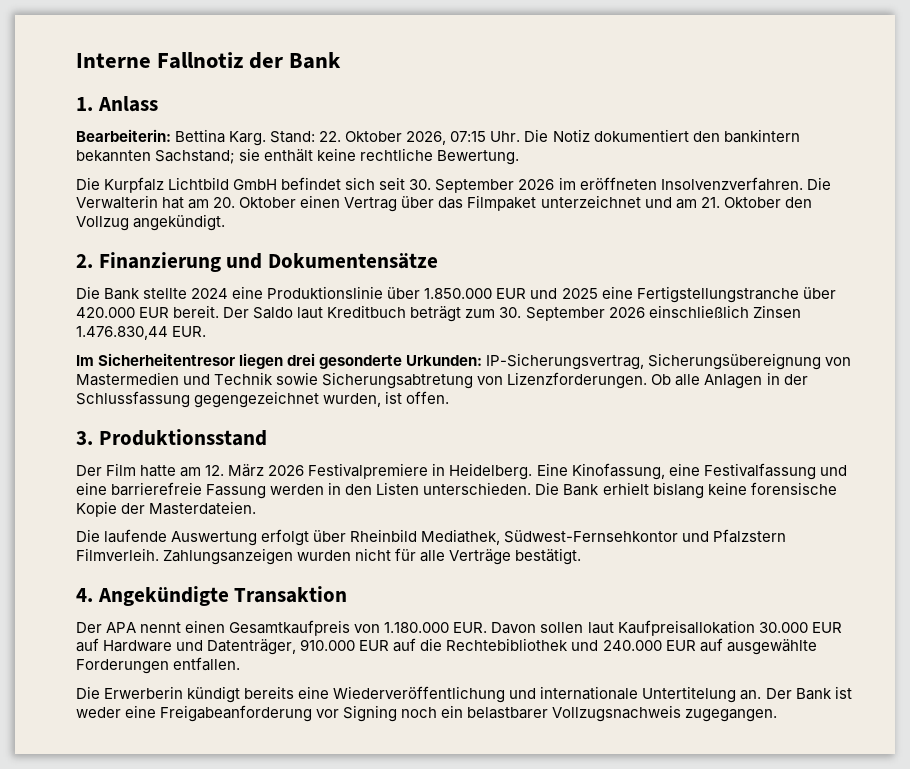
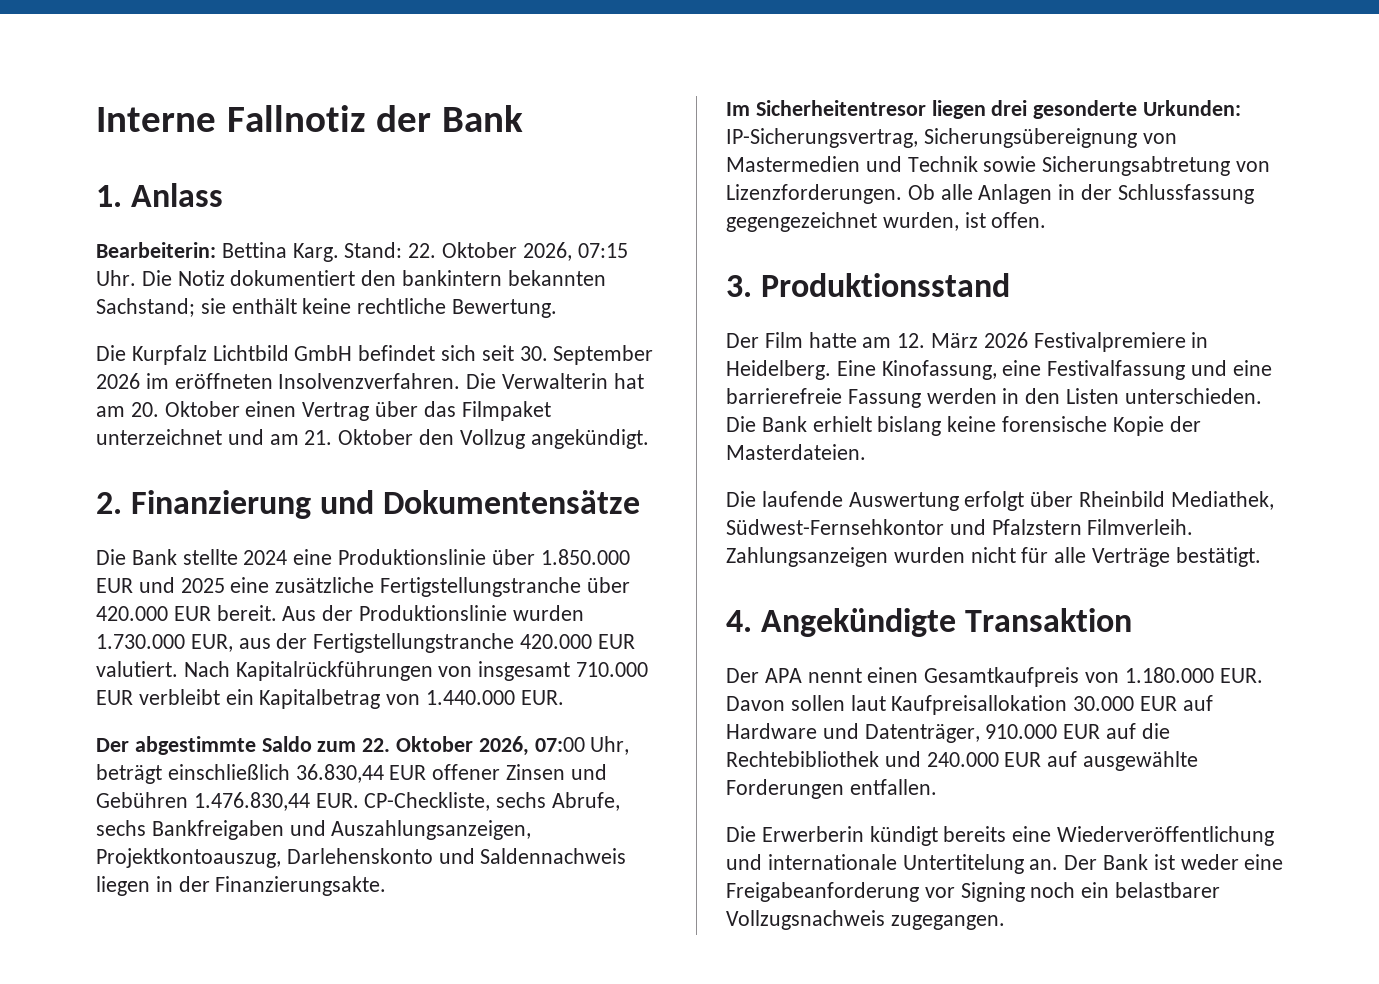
- Die Bank stellte 2024 eine Produktionslinie über 1.850.000 EUR und 2025 eine Fertigstellungstranche über 420.000 EUR bereit.
+ Die Bank stellte 2024 eine Produktionslinie über 1.850.000 EUR und 2025 eine zusätzliche Fertigstellungstranche über 420.000 EUR bereit.
- Der Saldo laut Kreditbuch beträgt zum 30. September 2026 einschließlich Zinsen 1.476.830,44 EUR.
+ Aus der Produktionslinie wurden 1.730.000 EUR, aus der Fertigstellungstranche 420.000 EUR valutiert. Nach Kapitalrückführungen von insgesamt 710.000 EUR verbleibt ein Kapitalbetrag von 1.440.000 EUR.
+ Der abgestimmte Saldo zum 22. Oktober 2026, 07:00 Uhr, beträgt einschließlich 36.830,44 EUR offener Zinsen und Gebühren 1.476.830,44 EUR. CP-Checkliste, sechs Abrufe, sechs Bankfreigaben und Auszahlungsanzeigen, Projektkontoauszug, Darlehenskonto und Saldennachweis liegen in der Finanzierungsakte.

